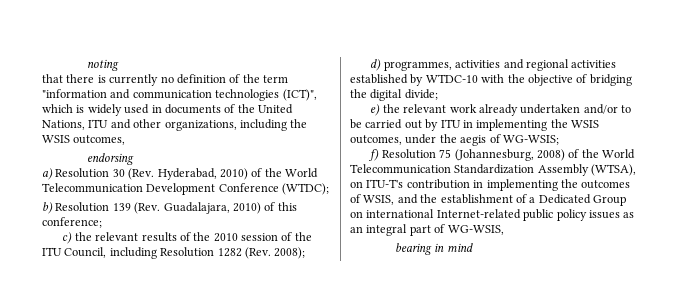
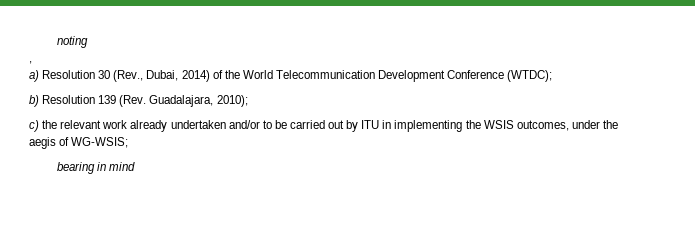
- that there is currently no definition of the term "information and communication technologies (ICT)", which is widely used in documents of the United Nations, ITU and other organizations, including the WSIS outcomes,
- endorsing
+ ,
- a) Resolution 30 (Rev. Hyderabad, 2010) of the World Telecommunication Development Conference (WTDC);
+ a) Resolution 30 (Rev., Dubai, 2014) of the World Telecommunication Development Conference (WTDC);
- b) Resolution 139 (Rev. Guadalajara, 2010) of this conference;
+ b) Resolution 139 (Rev. Guadalajara, 2010);
- c) the relevant results of the 2010 session of the ITU Council, including Resolution 1282 (Rev. 2008);
- d) programmes, activities and regional activities established by WTDC-10 with the objective of bridging the digital divide;
- e) the relevant work already undertaken and/or to be carried out by ITU in implementing the WSIS outcomes, under the aegis of WG-WSIS;
+ c) the relevant work already undertaken and/or to be carried out by ITU in implementing the WSIS outcomes, under the aegis of WG-WSIS;
- f) Resolution 75 (Johannesburg, 2008) of the World Telecommunication Standardization Assembly (WTSA), on ITU-T's contribution in implementing the outcomes of WSIS, and the establishment of a Dedicated Group on international Internet-related public policy issues as an integral part of WG-WSIS,

